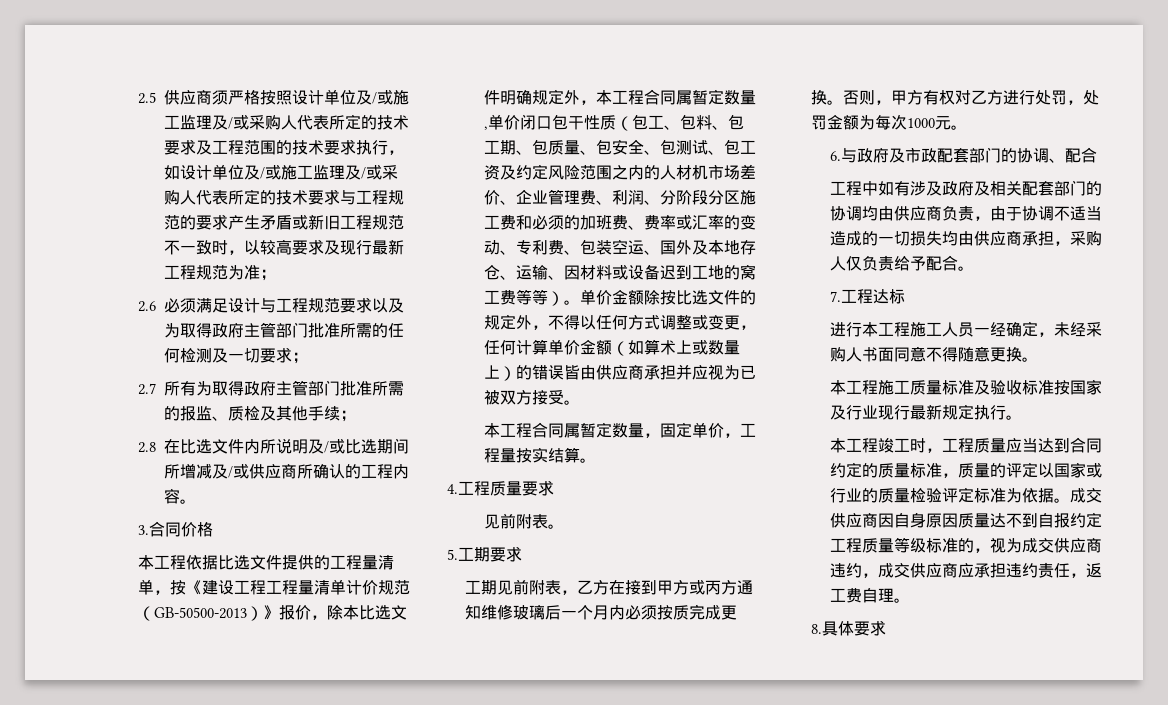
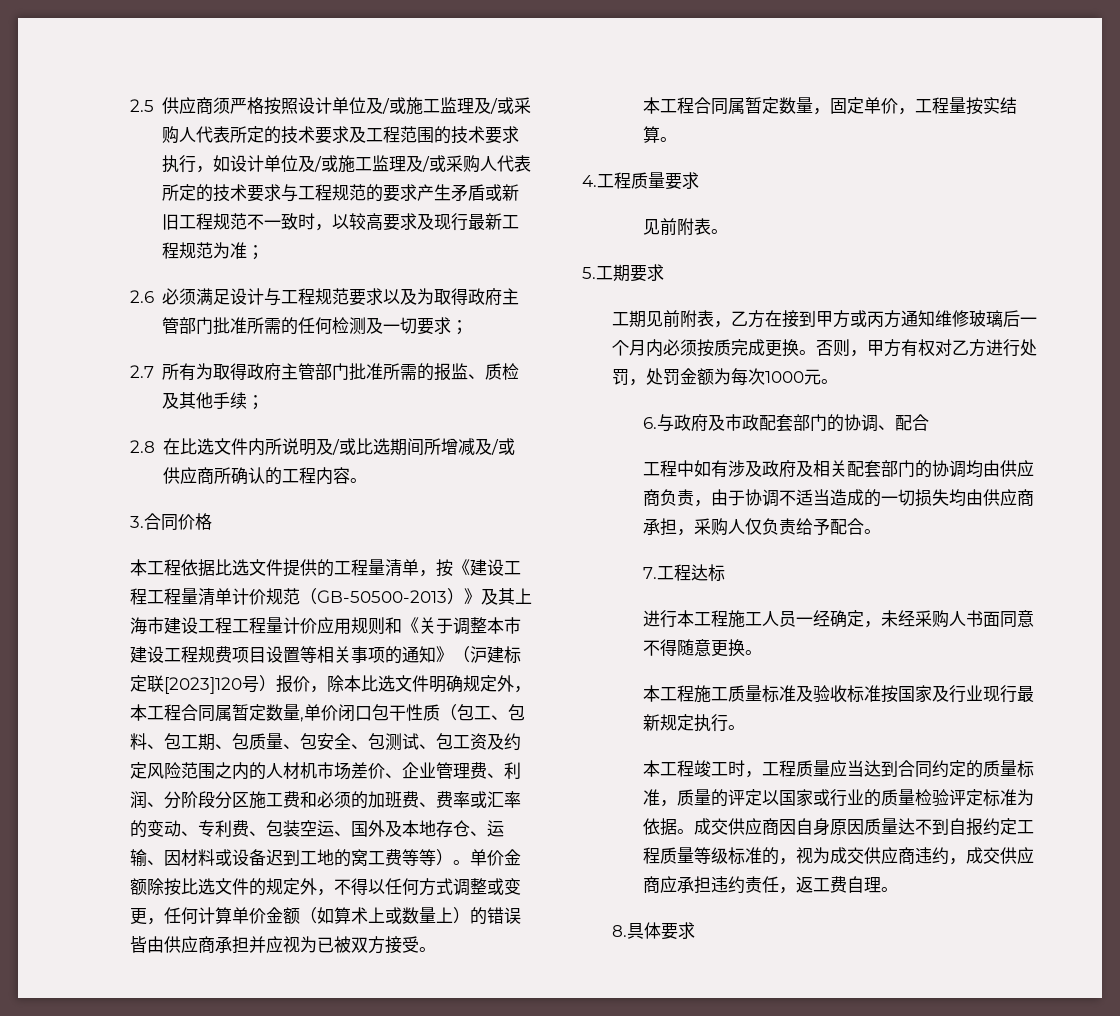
- 本工程依据比选文件提供的工程量清单，按《建设工程工程量清单计价规范（GB-50500-2013）》报价，除本比选文件明确规定外，本工程合同属暂定数量,单价闭口包干性质（包工、包料、包工期、包质量、包安全、包测试、包工资及约定风险范围之内的人材机市场差价、企业管理费、利润、分阶段分区施工费和必须的加班费、费率或汇率的变动、专利费、包装空运、国外及本地存仓、运输、因材料或设备迟到工地的窝工费等等）。
+ 本工程依据比选文件提供的工程量清单，按《建设工程工程量清单计价规范（GB-50500-2013）》及其上海市建设工程工程量计价应用规则和《关于调整本市建设工程规费项目设置等相关事项的通知》（沪建标定联[2023]120号）报价，除本比选文件明确规定外，本工程合同属暂定数量,单价闭口包干性质（包工、包料、包工期、包质量、包安全、包测试、包工资及约定风险范围之内的人材机市场差价、企业管理费、利润、分阶段分区施工费和必须的加班费、费率或汇率的变动、专利费、包装空运、国外及本地存仓、运输、因材料或设备迟到工地的窝工费等等）。

